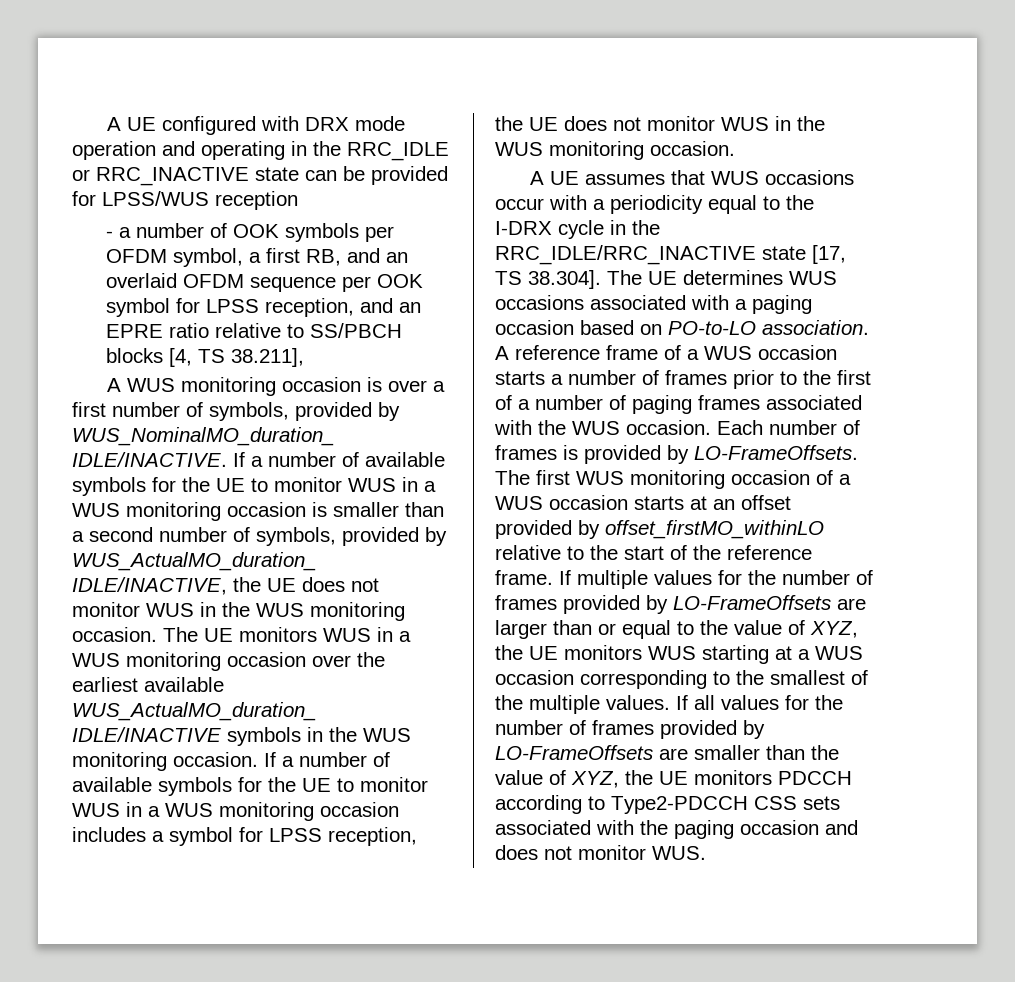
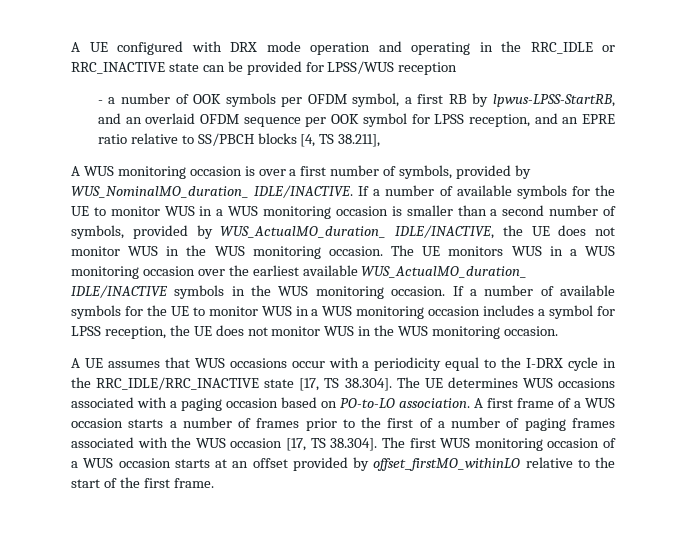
- - a number of OOK symbols per OFDM symbol, a first RB, and an overlaid OFDM sequence per OOK symbol for LPSS reception, and an EPRE ratio relative to SS/PBCH blocks [4, TS 38.211],
+ - a number of OOK symbols per OFDM symbol, a first RB by lpwus-LPSS-StartRB, and an overlaid OFDM sequence per OOK symbol for LPSS reception, and an EPRE ratio relative to SS/PBCH blocks [4, TS 38.211],
- A reference frame of a WUS occasion starts a number of frames prior to the first of a number of paging frames associated with the WUS occasion. Each number of frames is provided by LO-FrameOffsets. The first WUS monitoring occasion of a WUS occasion starts at an offset provided by offset_firstMO_withinLO relative to the start of the reference frame. If multiple values for the number of frames provided by LO-FrameOffsets are larger than or equal to the value of XYZ, the UE monitors WUS starting at a WUS occasion corresponding to the smallest of the multiple values. If all values for the number of frames provided by LO-FrameOffsets are smaller than the value of XYZ, the UE monitors PDCCH according to Type2-PDCCH CSS sets associated with the paging occasion and does not monitor WUS.
+ A first frame of a WUS occasion starts a number of frames prior to the first of a number of paging frames associated with the WUS occasion [17, TS 38.304]. The first WUS monitoring occasion of a WUS occasion starts at an offset provided by offset_firstMO_withinLO relative to the start of the first frame.

